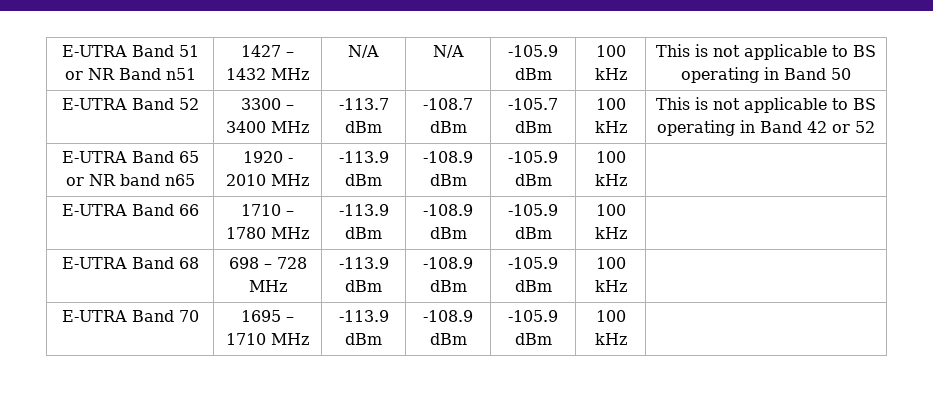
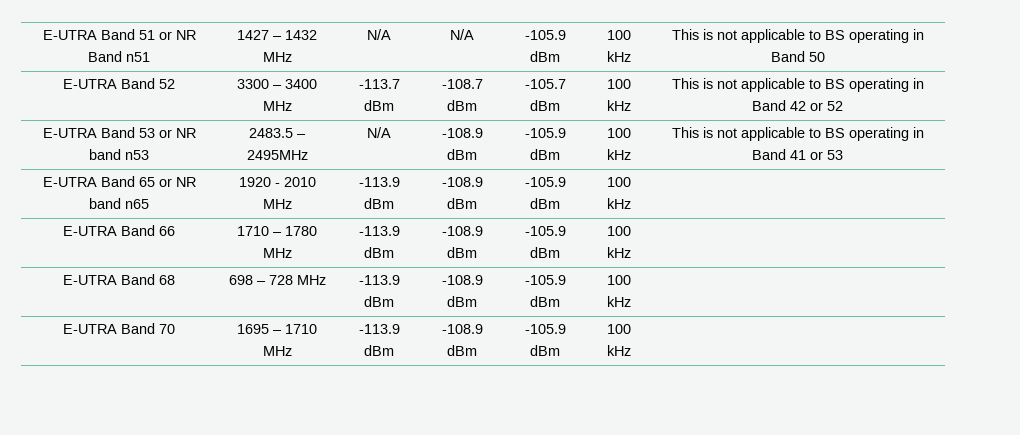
+ E-UTRA Band 53 or NR band n53 | 2483.5 – 2495MHz | N/A | -108.9 dBm | -105.9 dBm | 100 kHz | This is not applicable to BS operating in Band 41 or 53

